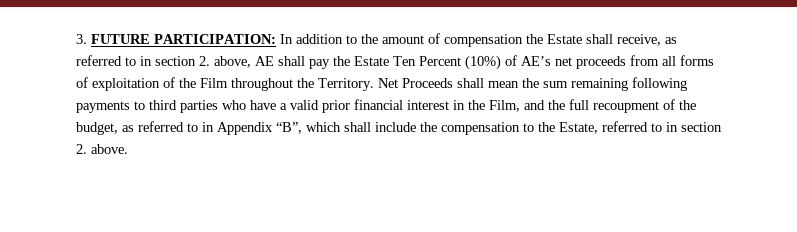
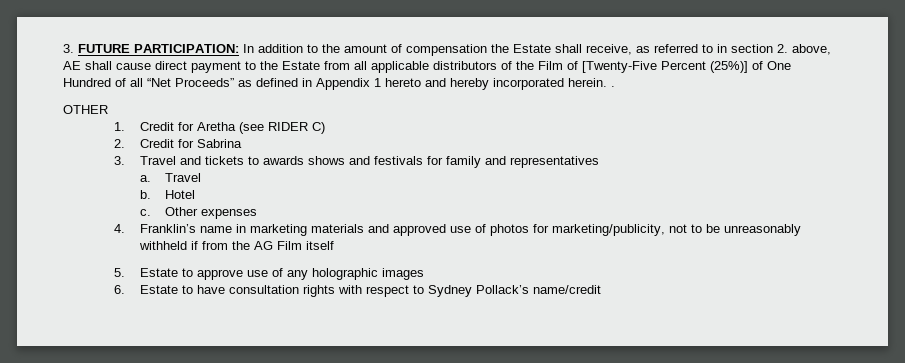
- 3. FUTURE PARTICIPATION: In addition to the amount of compensation the Estate shall receive, as referred to in section 2. above, AE shall pay the Estate Ten Percent (10%) of AE’s net proceeds from all forms of exploitation of the Film throughout the Territory. Net Proceeds shall mean the sum remaining following payments to third parties who have a valid prior financial interest in the Film, and the full recoupment of the budget, as referred to in Appendix “B”, which shall include the compensation to the Estate, referred to in section 2. above.
+ 3. FUTURE PARTICIPATION: In addition to the amount of compensation the Estate shall receive, as referred to in section 2. above, AE shall cause direct payment to the Estate from all applicable distributors of the Film of [Twenty-Five Percent (25%)] of One Hundred of all “Net Proceeds” as defined in Appendix 1 hereto and hereby incorporated herein. .
+ OTHER
+ 1. Credit for Aretha (see RIDER C)
+ 2. Credit for Sabrina
+ 3. Travel and tickets to awards shows and festivals for family and representatives
+ a. Travel
+ b. Hotel
+ c. Other expenses
+ 4. Franklin’s name in marketing materials and approved use of photos for marketing/publicity, not to be unreasonably withheld if from the AG Film itself
+ 5. Estate to approve use of any holographic images
+ 6. Estate to have consultation rights with respect to Sydney Pollack’s name/credit

